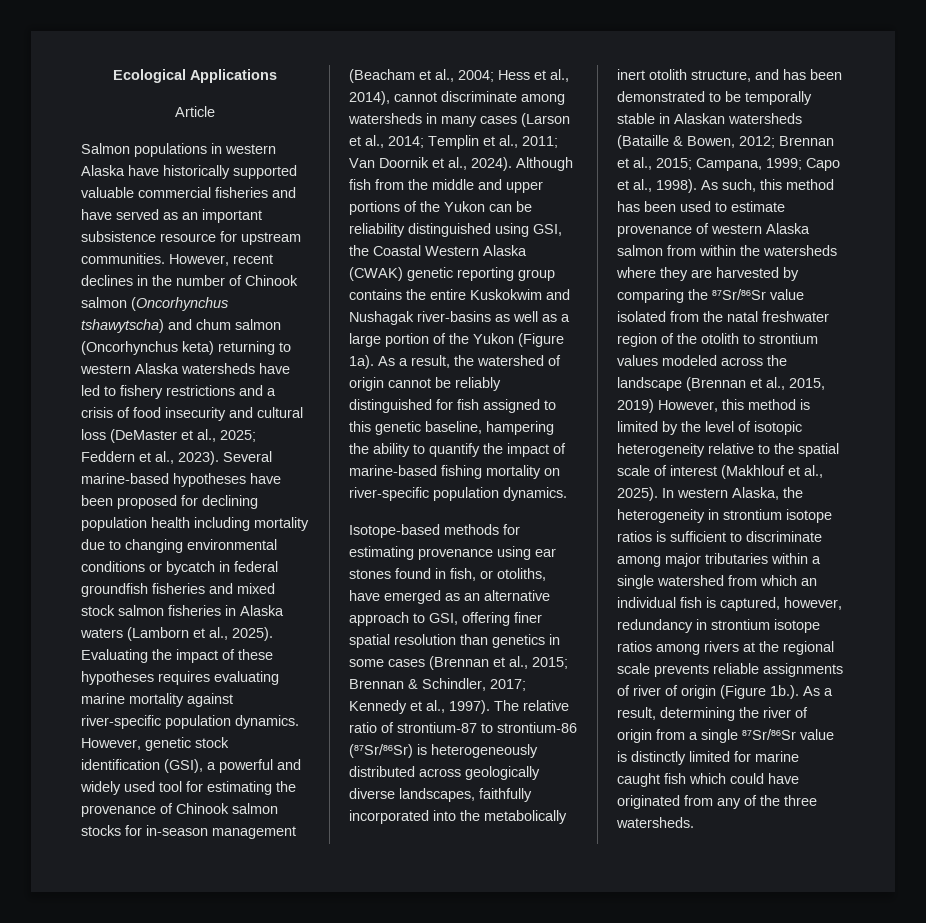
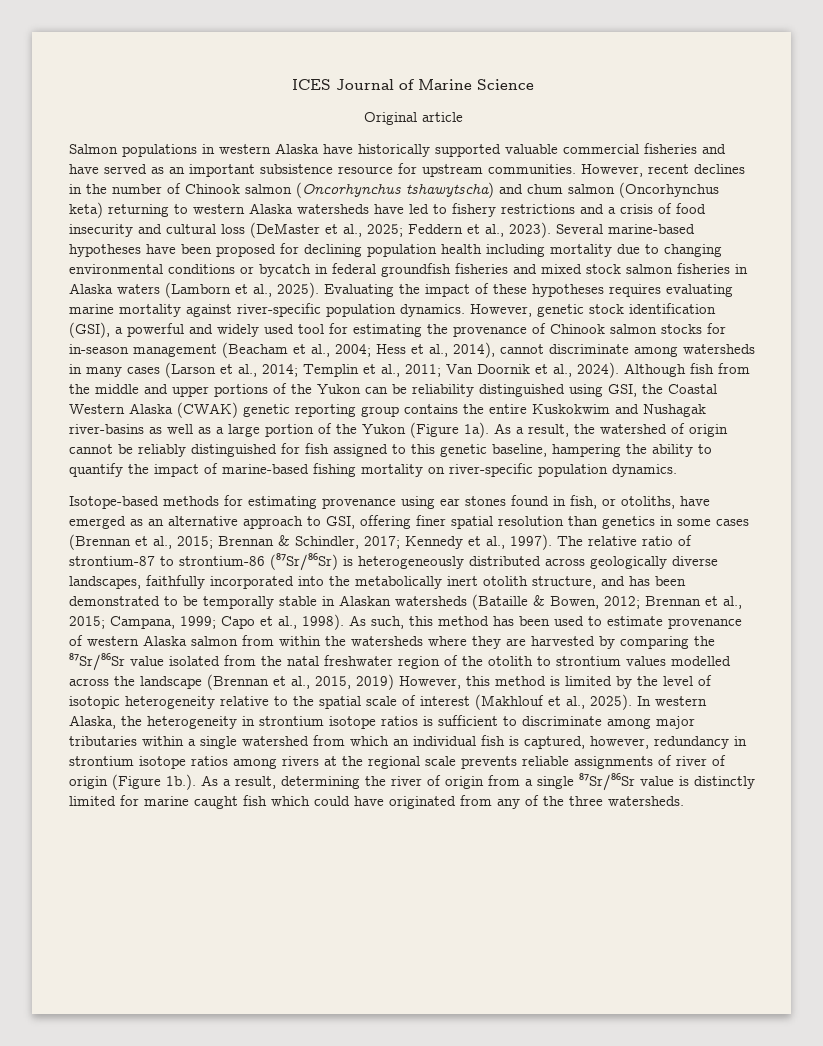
- Ecological Applications
- Article
+ ICES Journal of Marine Science
+ Original article
- As such, this method has been used to estimate provenance of western Alaska salmon from within the watersheds where they are harvested by comparing the ⁸⁷Sr/⁸⁶Sr value isolated from the natal freshwater region of the otolith to strontium values modeled across the landscape (Brennan et al., 2015, 2019) However, this method is limited by the level of isotopic heterogeneity relative to the spatial scale of interest (Makhlouf et al., 2025).
+ As such, this method has been used to estimate provenance of western Alaska salmon from within the watersheds where they are harvested by comparing the ⁸⁷Sr/⁸⁶Sr value isolated from the natal freshwater region of the otolith to strontium values modelled across the landscape (Brennan et al., 2015, 2019) However, this method is limited by the level of isotopic heterogeneity relative to the spatial scale of interest (Makhlouf et al., 2025).

